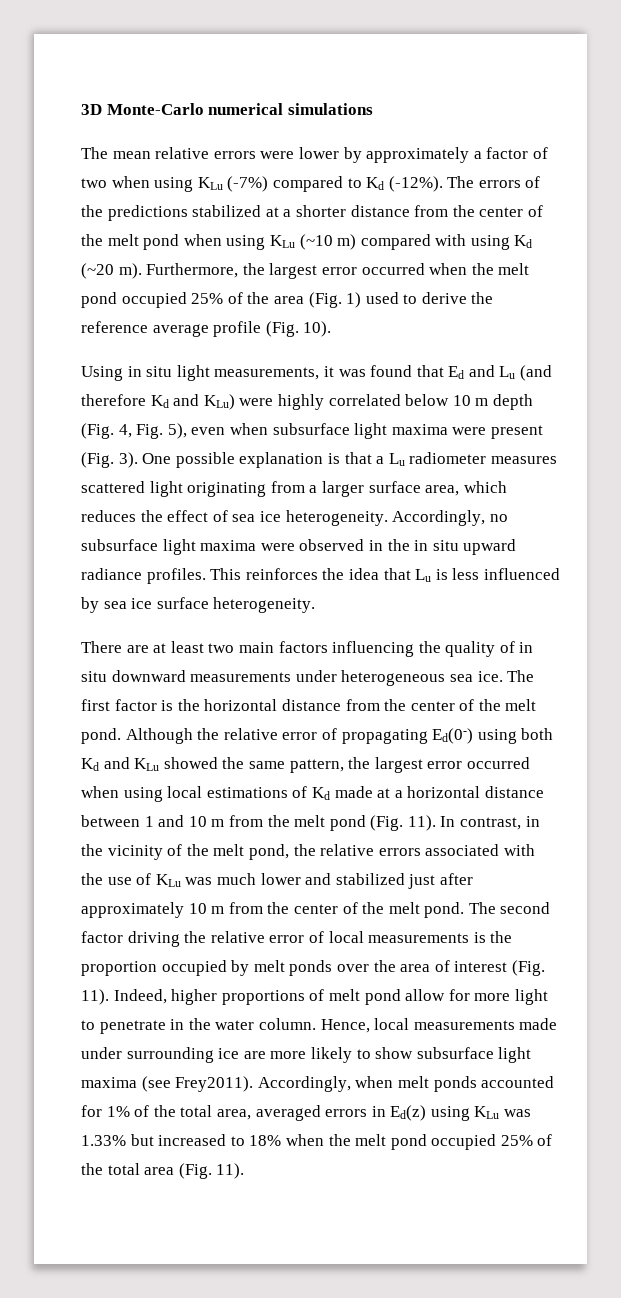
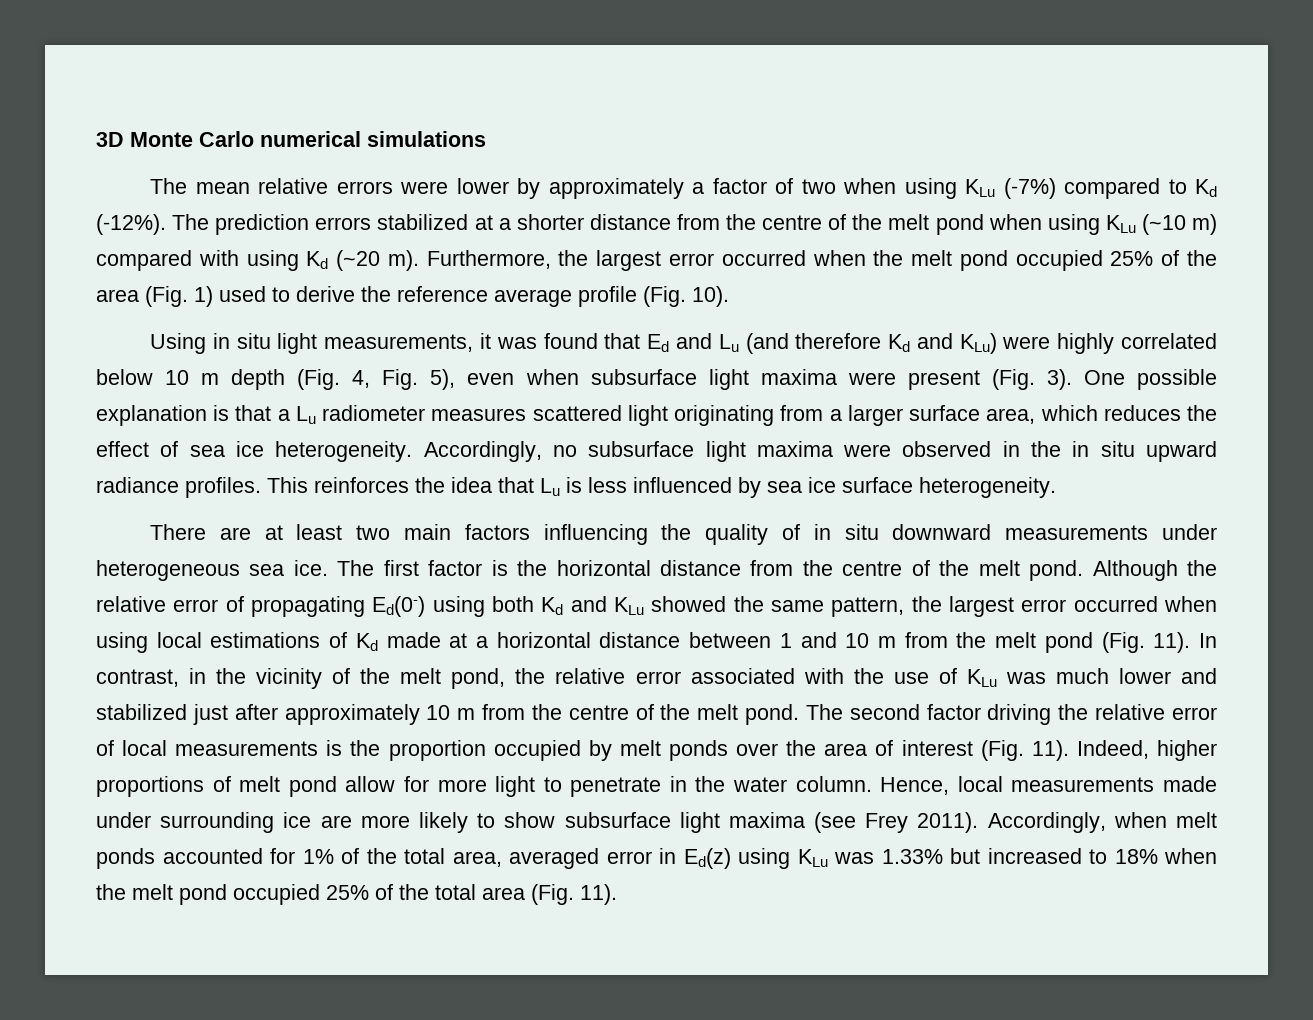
- 3D Monte-Carlo numerical simulations
+ 3D Monte Carlo numerical simulations
- The errors of the predictions stabilized at a shorter distance from the center of the melt pond when using KLu (~10 m) compared with using Kd (~20 m).
+ The prediction errors stabilized at a shorter distance from the centre of the melt pond when using KLu (~10 m) compared with using Kd (~20 m).
- The first factor is the horizontal distance from the center of the melt pond.
+ The first factor is the horizontal distance from the centre of the melt pond.
- In contrast, in the vicinity of the melt pond, the relative errors associated with the use of KLu was much lower and stabilized just after approximately 10 m from the center of the melt pond.
+ In contrast, in the vicinity of the melt pond, the relative error associated with the use of KLu was much lower and stabilized just after approximately 10 m from the centre of the melt pond.
- Hence, local measurements made under surrounding ice are more likely to show subsurface light maxima (see Frey2011).
+ Hence, local measurements made under surrounding ice are more likely to show subsurface light maxima (see Frey 2011).
- Accordingly, when melt ponds accounted for 1% of the total area, averaged errors in Ed(z) using KLu was 1.33% but increased to 18% when the melt pond occupied 25% of the total area (Fig. 11).
+ Accordingly, when melt ponds accounted for 1% of the total area, averaged error in Ed(z) using KLu was 1.33% but increased to 18% when the melt pond occupied 25% of the total area (Fig. 11).

